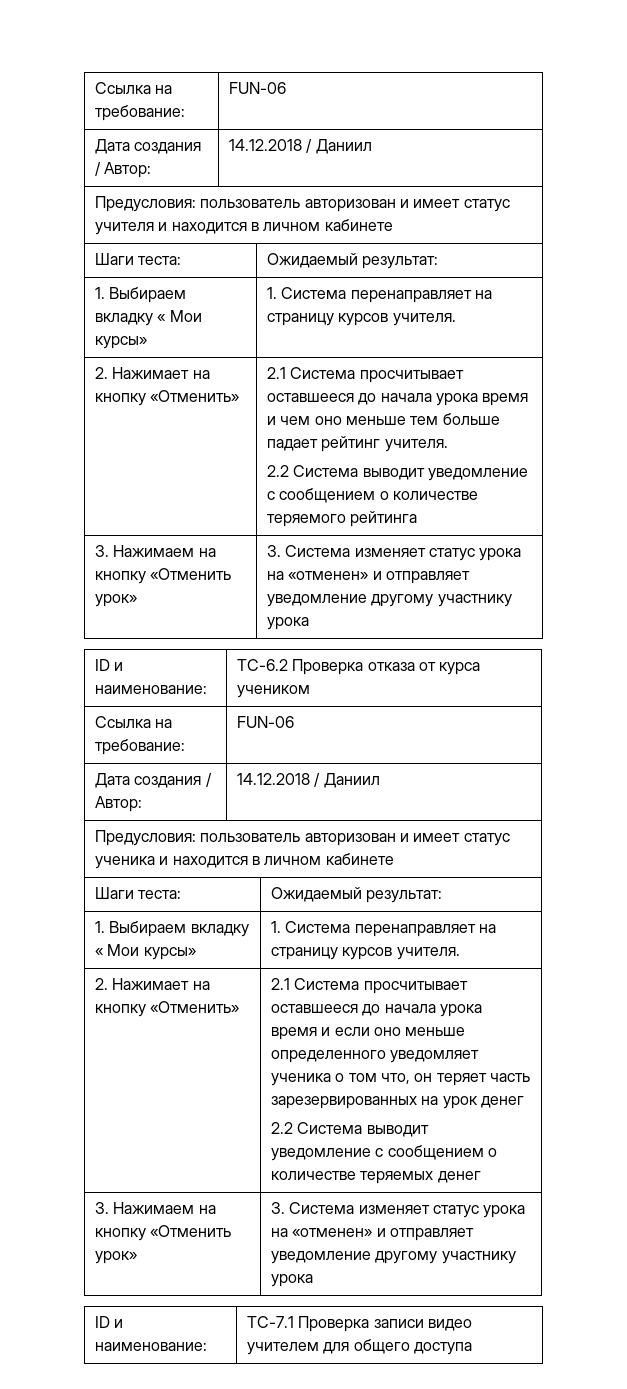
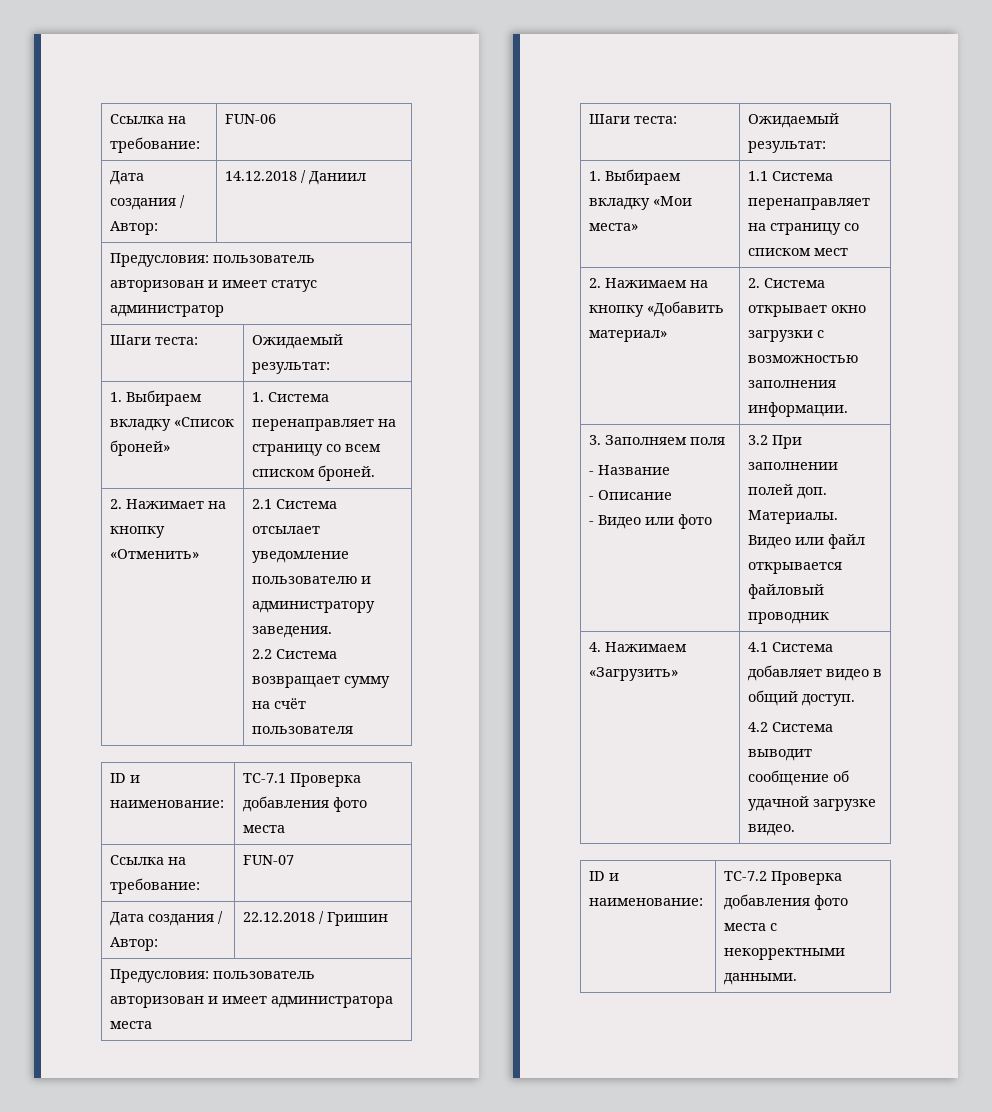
- Предусловия: пользователь авторизован и имеет статус учителя и находится в личном кабинете
+ Предусловия: пользователь авторизован и имеет статус администратор
  Шаги теста: | Ожидаемый результат:
- 1. Выбираем вкладку « Мои курсы» | 1. Система перенаправляет на страницу курсов учителя.
- 2. Нажимает на кнопку «Отменить» | 2.1 Система просчитывает оставшееся до начала урока время и чем оно меньше тем больше падает рейтинг учителя.
- 2.2 Система выводит уведомление с сообщением о количестве теряемого рейтинга
- 3. Нажимаем на кнопку «Отменить урок» | 3. Система изменяет статус урока на «отменен» и отправляет уведомление другому участнику урока
- ID и наименование: | TC-6.2 Проверка отказа от курса учеником
- Ссылка на требование: | FUN-06
- Дата создания / Автор: | 14.12.2018 / Даниил
- Предусловия: пользователь авторизован и имеет статус ученика и находится в личном кабинете
+ 1. Выбираем вкладку «Список броней» | 1. Система перенаправляет на страницу со всем списком броней.
+ 2. Нажимает на кнопку «Отменить» | 2.1 Система отсылает уведомление пользователю и администратору заведения.
+ 2.2 Система возвращает сумму на счёт пользователя
+ ID и наименование: | TC-7.1 Проверка добавления фото места
+ Ссылка на требование: | FUN-07
+ Дата создания / Автор: | 22.12.2018 / Гришин
+ Предусловия: пользователь авторизован и имеет администратора места
  Шаги теста: | Ожидаемый результат:
- 1. Выбираем вкладку « Мои курсы» | 1. Система перенаправляет на страницу курсов учителя.
- 2. Нажимает на кнопку «Отменить» | 2.1 Система просчитывает оставшееся до начала урока время и если оно меньше определенного уведомляет ученика о том что, он теряет часть зарезервированных на урок денег
- 2.2 Система выводит уведомление с сообщением о количестве теряемых денег
- 3. Нажимаем на кнопку «Отменить урок» | 3. Система изменяет статус урока на «отменен» и отправляет уведомление другому участнику урока
- ID и наименование: | TC-7.1 Проверка записи видео учителем для общего доступа
+ 1. Выбираем вкладку «Мои места» | 1.1 Система перенаправляет на страницу со списком мест
+ 2. Нажимаем на кнопку «Добавить материал» | 2. Система открывает окно загрузки с возможностью заполнения информации.
+ 3. Заполняем поля
+ - Название
+ - Описание
+ - Видео или фото | 3.2 При заполнении полей доп. Материалы. Видео или файл открывается файловый проводник
+ 4. Нажимаем «Загрузить» | 4.1 Система добавляет видео в общий доступ.
+ 4.2 Система выводит сообщение об удачной загрузке видео.
+ ID и наименование: | TC-7.2 Проверка добавления фото места с некорректными данными.

